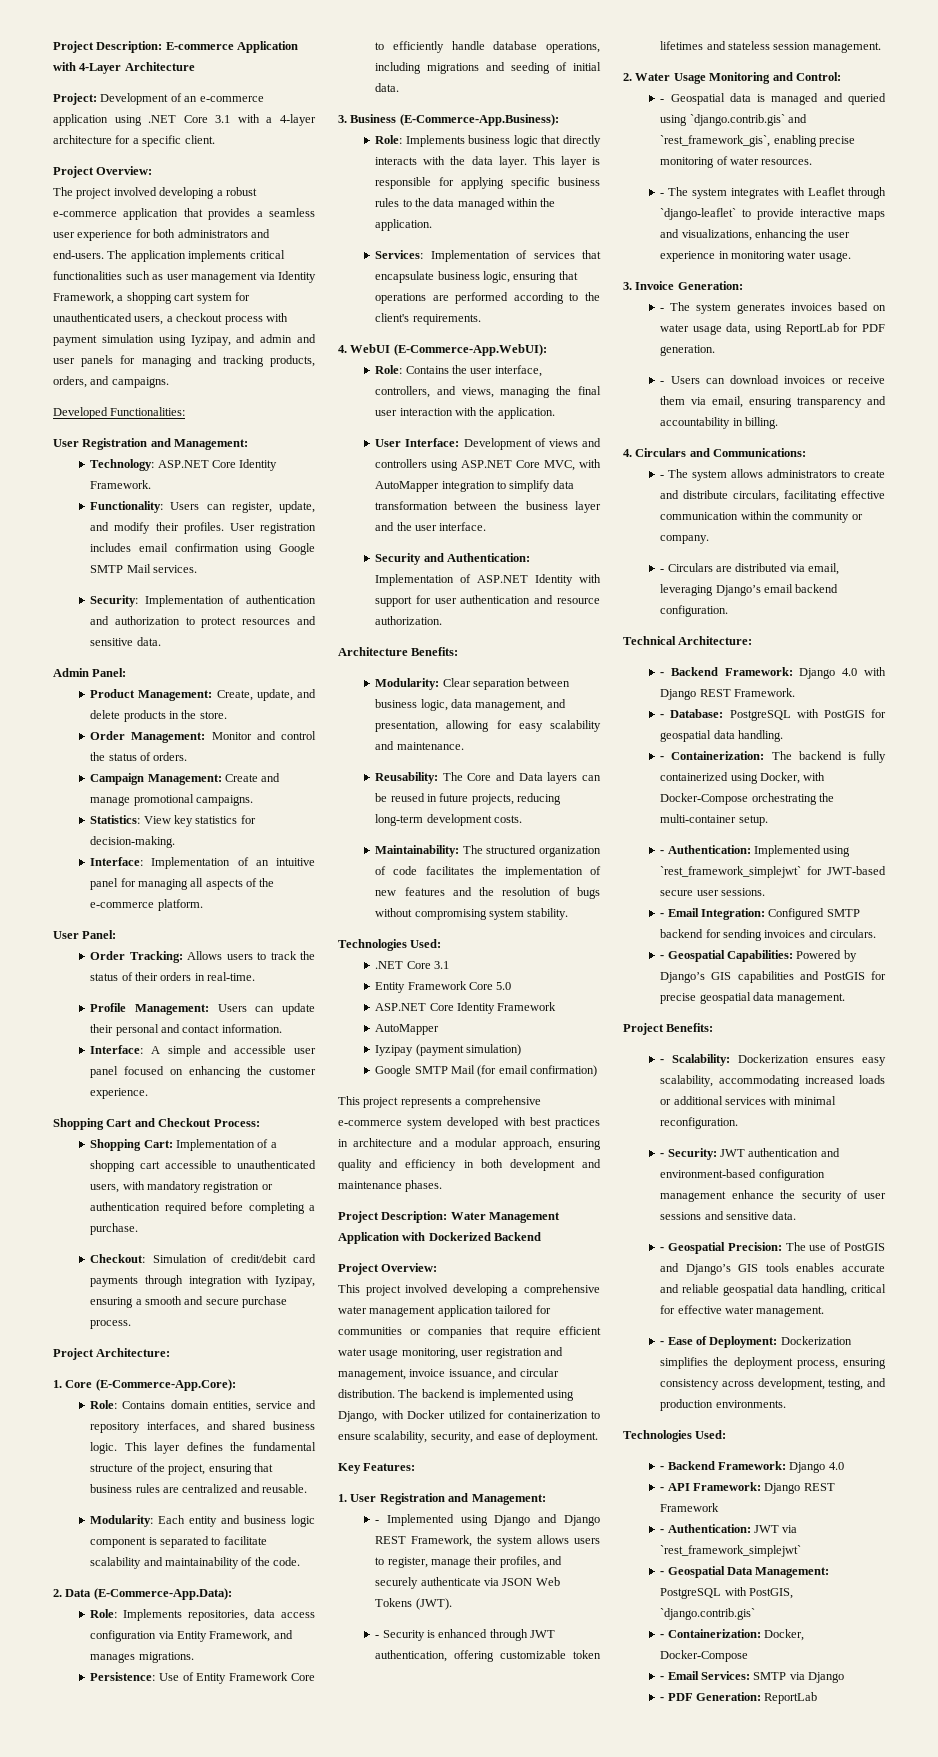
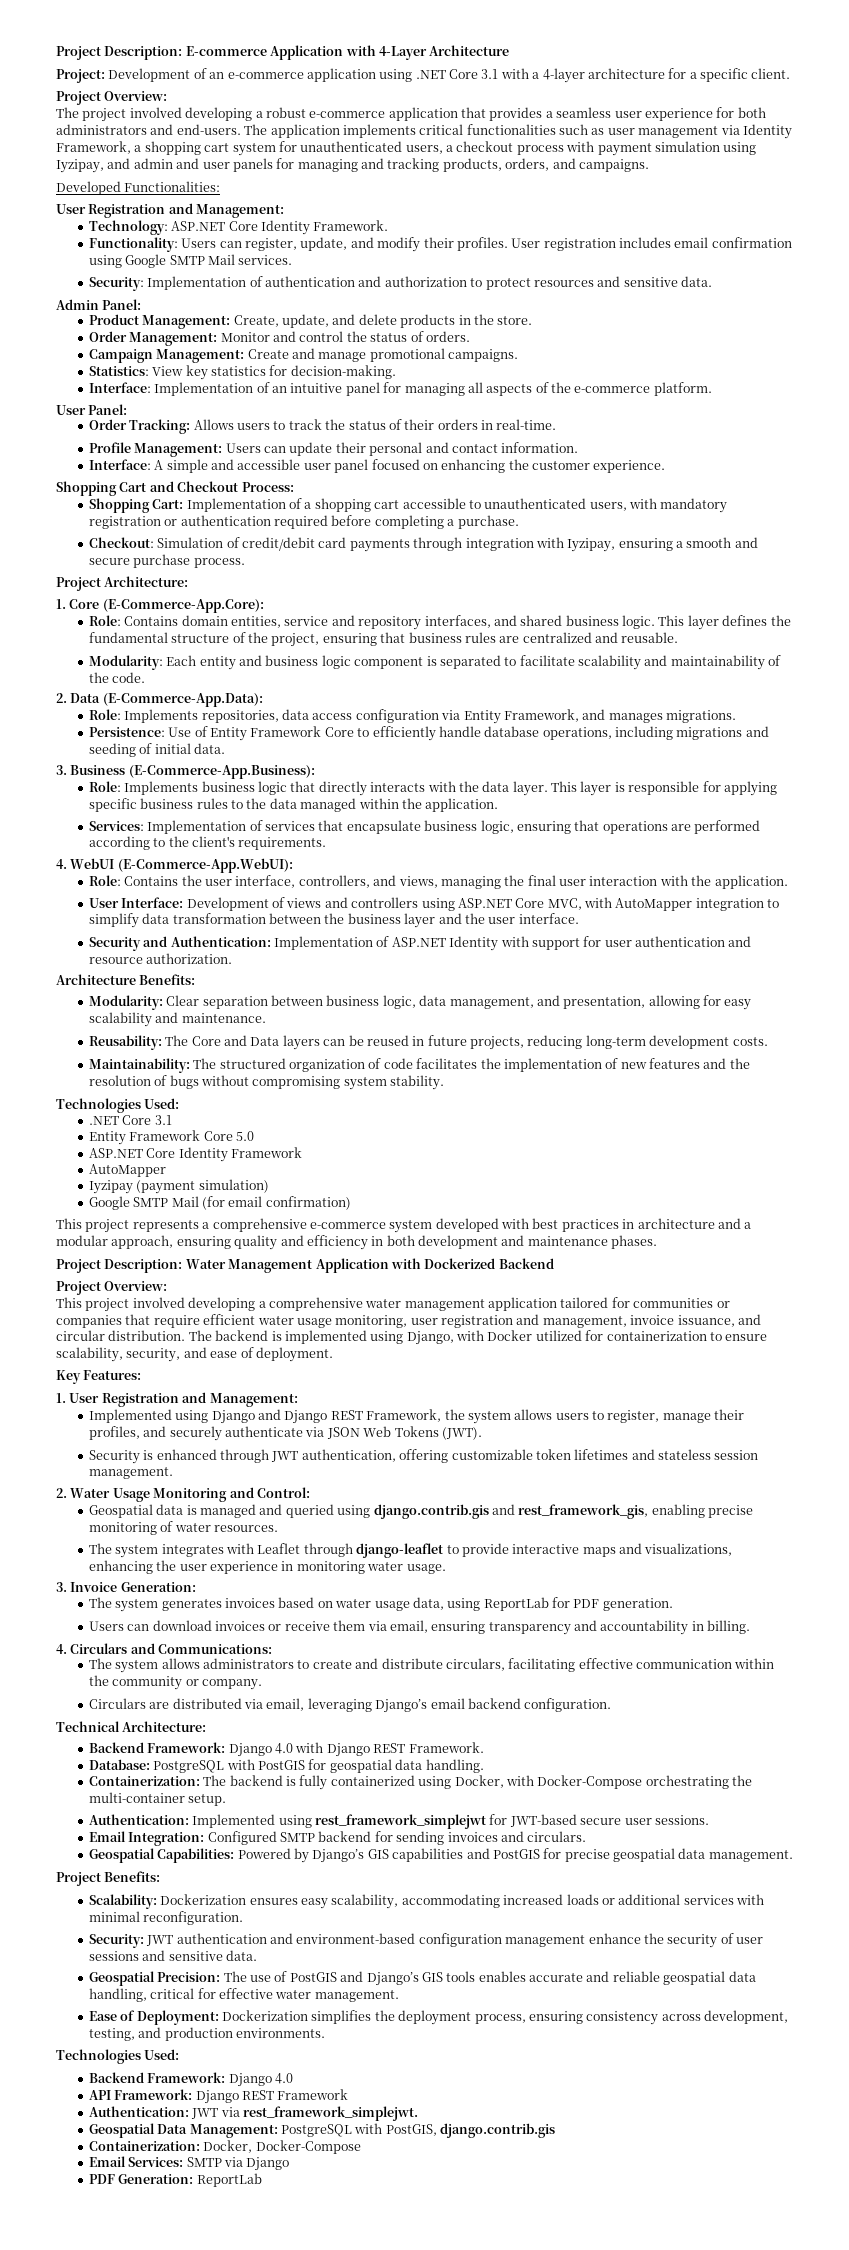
- - Implemented using Django and Django REST Framework, the system allows users to register, manage their profiles, and securely authenticate via JSON Web Tokens (JWT).
+ Implemented using Django and Django REST Framework, the system allows users to register, manage their profiles, and securely authenticate via JSON Web Tokens (JWT).
- - Security is enhanced through JWT authentication, offering customizable token lifetimes and stateless session management.
+ Security is enhanced through JWT authentication, offering customizable token lifetimes and stateless session management.
- - Geospatial data is managed and queried using `django.contrib.gis` and `rest_framework_gis`, enabling precise monitoring of water resources.
+ Geospatial data is managed and queried using django.contrib.gis and rest_framework_gis, enabling precise monitoring of water resources.
- - The system integrates with Leaflet through `django-leaflet` to provide interactive maps and visualizations, enhancing the user experience in monitoring water usage.
+ The system integrates with Leaflet through django-leaflet to provide interactive maps and visualizations, enhancing the user experience in monitoring water usage.
- - The system generates invoices based on water usage data, using ReportLab for PDF generation.
+ The system generates invoices based on water usage data, using ReportLab for PDF generation.
- - Users can download invoices or receive them via email, ensuring transparency and accountability in billing.
+ Users can download invoices or receive them via email, ensuring transparency and accountability in billing.
- - The system allows administrators to create and distribute circulars, facilitating effective communication within the community or company.
+ The system allows administrators to create and distribute circulars, facilitating effective communication within the community or company.
- - Circulars are distributed via email, leveraging Django’s email backend configuration.
+ Circulars are distributed via email, leveraging Django’s email backend configuration.
- - Backend Framework: Django 4.0 with Django REST Framework.
+ Backend Framework: Django 4.0 with Django REST Framework.
- - Database: PostgreSQL with PostGIS for geospatial data handling.
+ Database: PostgreSQL with PostGIS for geospatial data handling.
- - Containerization: The backend is fully containerized using Docker, with Docker-Compose orchestrating the multi-container setup.
+ Containerization: The backend is fully containerized using Docker, with Docker-Compose orchestrating the multi-container setup.
- - Authentication: Implemented using `rest_framework_simplejwt` for JWT-based secure user sessions.
+ Authentication: Implemented using rest_framework_simplejwt for JWT-based secure user sessions.
- - Email Integration: Configured SMTP backend for sending invoices and circulars.
+ Email Integration: Configured SMTP backend for sending invoices and circulars.
- - Geospatial Capabilities: Powered by Django’s GIS capabilities and PostGIS for precise geospatial data management.
+ Geospatial Capabilities: Powered by Django’s GIS capabilities and PostGIS for precise geospatial data management.
- - Scalability: Dockerization ensures easy scalability, accommodating increased loads or additional services with minimal reconfiguration.
+ Scalability: Dockerization ensures easy scalability, accommodating increased loads or additional services with minimal reconfiguration.
- - Security: JWT authentication and environment-based configuration management enhance the security of user sessions and sensitive data.
+ Security: JWT authentication and environment-based configuration management enhance the security of user sessions and sensitive data.
- - Geospatial Precision: The use of PostGIS and Django’s GIS tools enables accurate and reliable geospatial data handling, critical for effective water management.
+ Geospatial Precision: The use of PostGIS and Django’s GIS tools enables accurate and reliable geospatial data handling, critical for effective water management.
- - Ease of Deployment: Dockerization simplifies the deployment process, ensuring consistency across development, testing, and production environments.
+ Ease of Deployment: Dockerization simplifies the deployment process, ensuring consistency across development, testing, and production environments.
  Technologies Used:
- - Backend Framework: Django 4.0
+ Backend Framework: Django 4.0
- - API Framework: Django REST Framework
+ API Framework: Django REST Framework
- - Authentication: JWT via `rest_framework_simplejwt`
- - Geospatial Data Management: PostgreSQL with PostGIS, `django.contrib.gis`
- - Containerization: Docker, Docker-Compose
+ Authentication: JWT via rest_framework_simplejwt.
+ Geospatial Data Management: PostgreSQL with PostGIS, django.contrib.gis
+ Containerization: Docker, Docker-Compose
- - Email Services: SMTP via Django
+ Email Services: SMTP via Django
- - PDF Generation: ReportLab
+ PDF Generation: ReportLab

